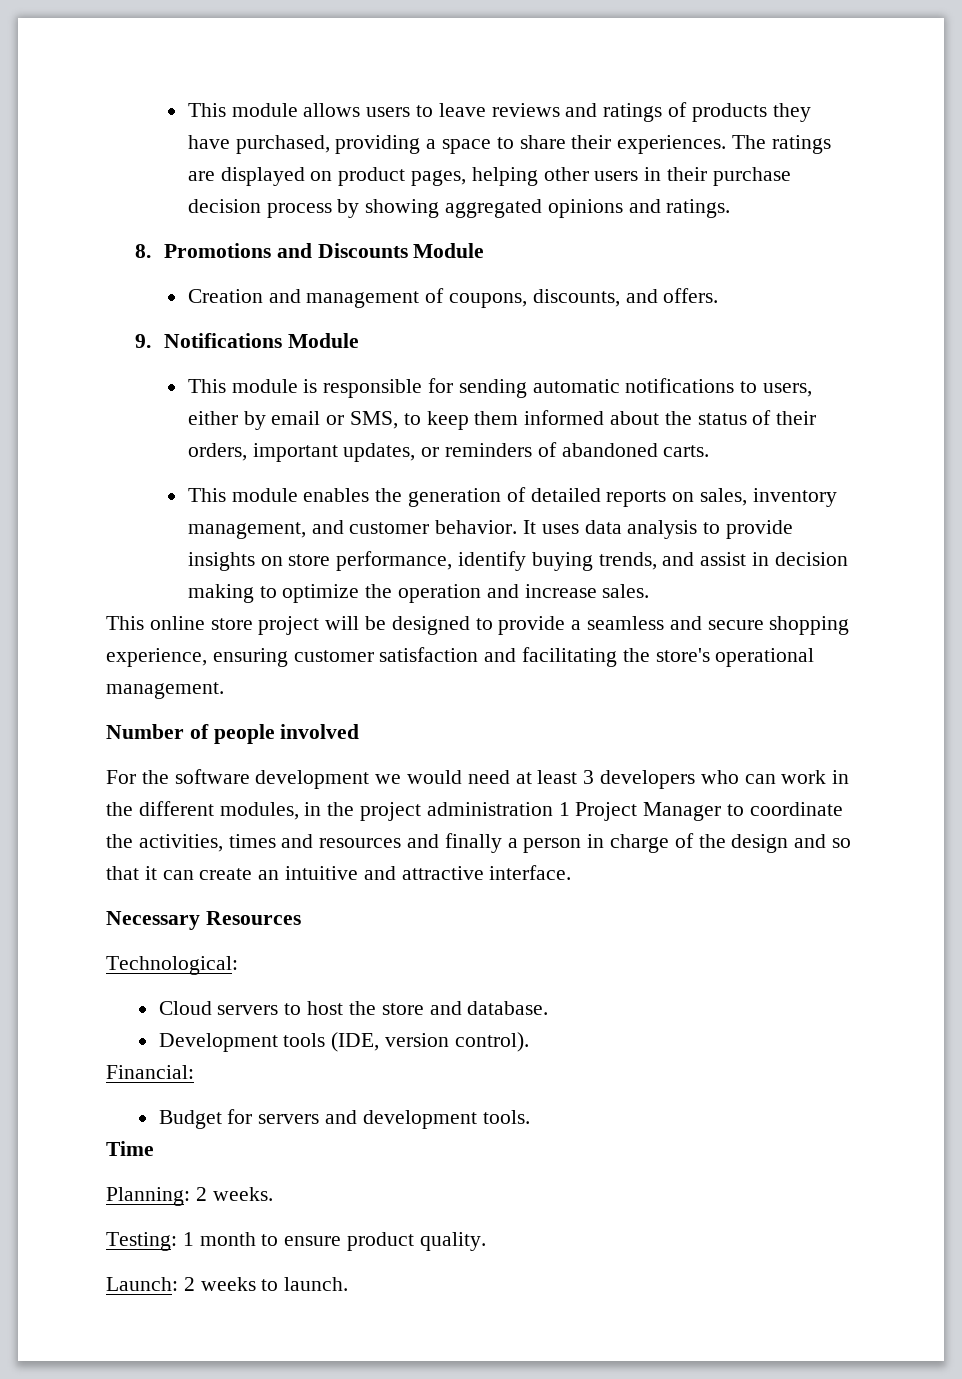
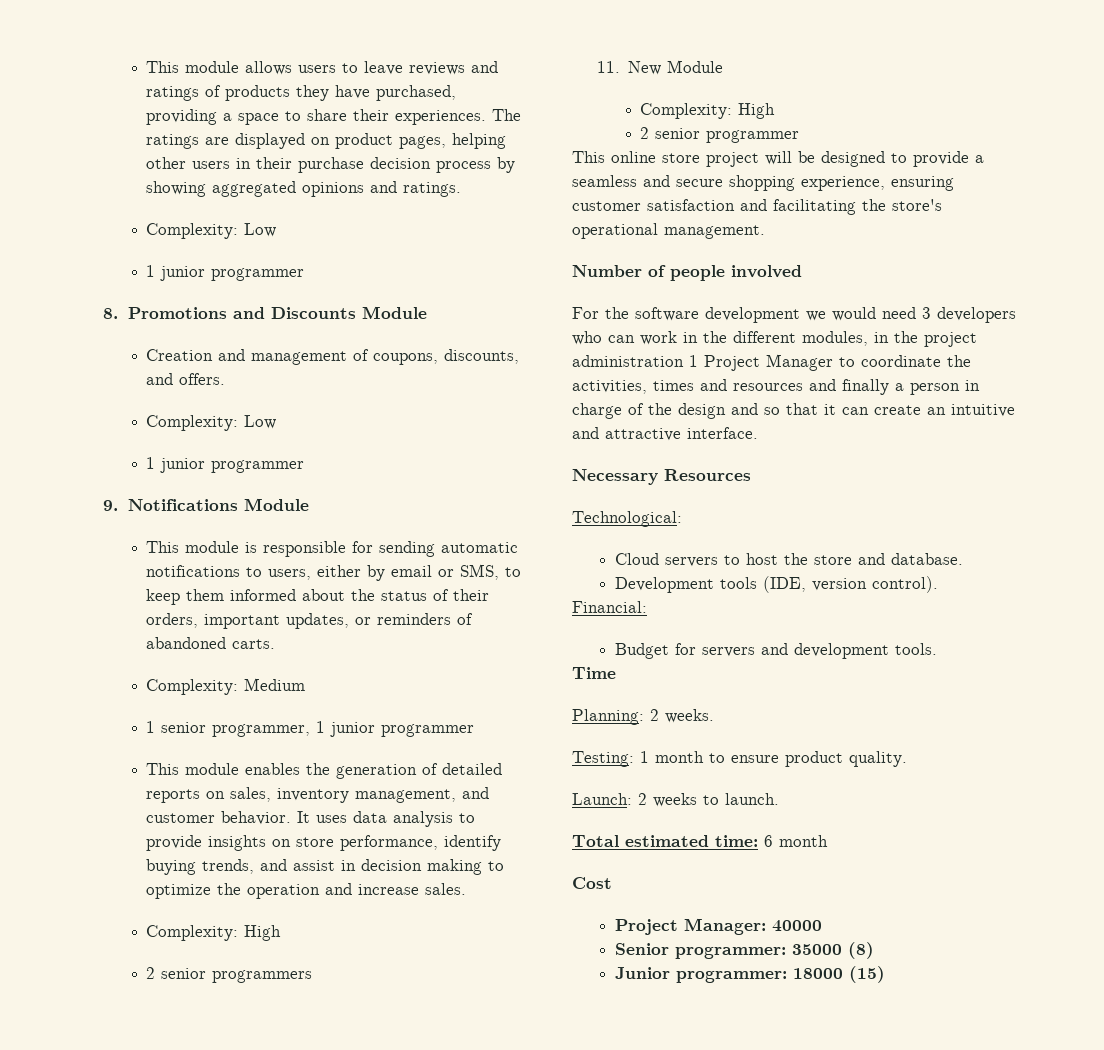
  The ratings are displayed on product pages, helping other users in their purchase decision process by showing aggregated opinions and ratings.
+ Complexity: Low
+ 1 junior programmer
  Creation and management of coupons, discounts, and offers.
+ Complexity: Low
+ 1 junior programmer
+ Complexity: Medium
+ 1 senior programmer, 1 junior programmer
  It uses data analysis to provide insights on store performance, identify buying trends, and assist in decision making to optimize the operation and increase sales.
+ Complexity: High
+ 2 senior programmers
+ 11. New Module
+ Complexity: High
+ 2 senior programmer
- For the software development we would need at least 3 developers who can work in the different modules, in the project administration 1 Project Manager to coordinate the activities, times and resources and finally a person in charge of the design and so that it can create an intuitive and attractive interface.
+ For the software development we would need 3 developers who can work in the different modules, in the project administration 1 Project Manager to coordinate the activities, times and resources and finally a person in charge of the design and so that it can create an intuitive and attractive interface.
+ Total estimated time: 6 month
+ Cost
+ Project Manager: 40000
+ Senior programmer: 35000 (8)
+ Junior programmer: 18000 (15)

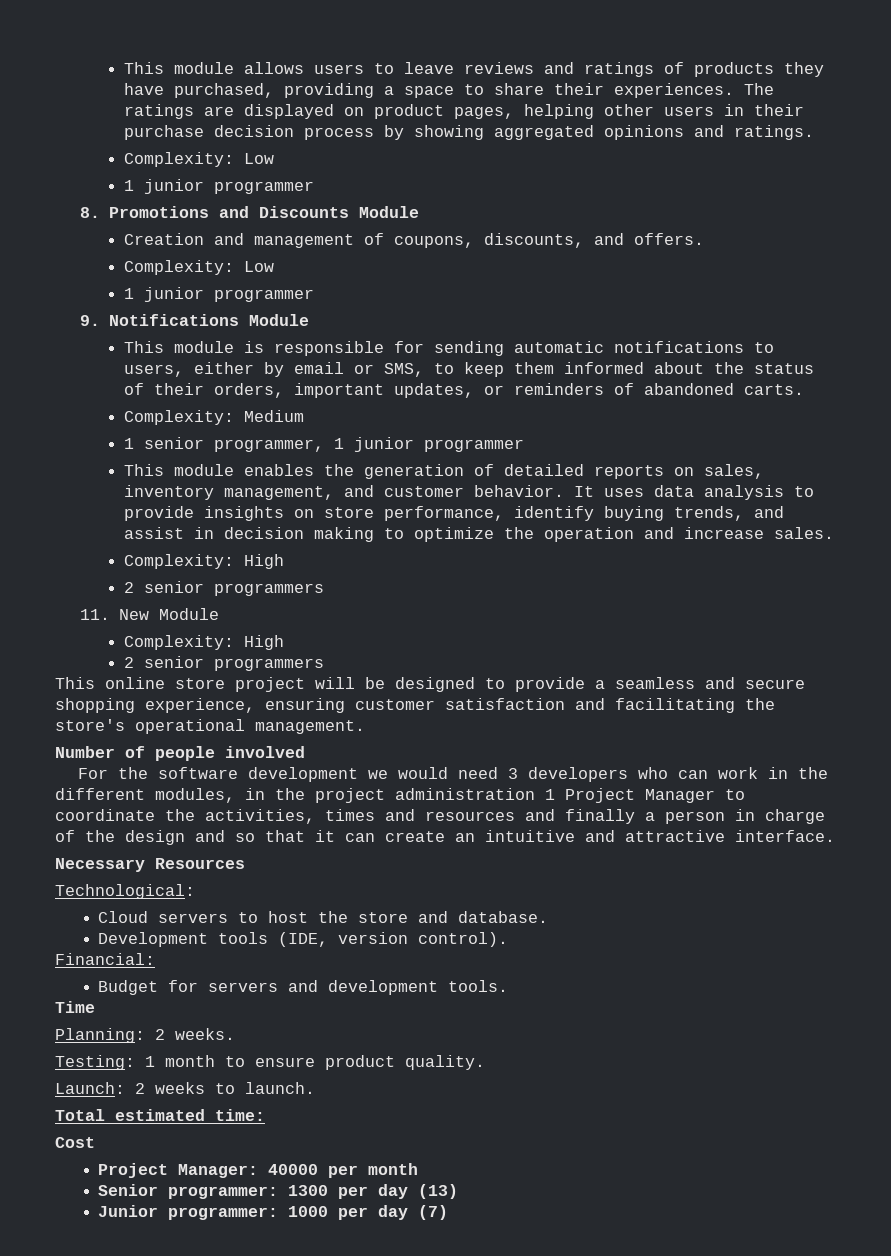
  11. New Module
  Complexity: High
- 2 senior programmer
+ 2 senior programmers
- Total estimated time: 6 month
+ Total estimated time:
- Project Manager: 40000
+ Project Manager: 40000 per month
- Senior programmer: 35000 (8)
- Junior programmer: 18000 (15)
+ Senior programmer: 1300 per day (13)
+ Junior programmer: 1000 per day (7)

